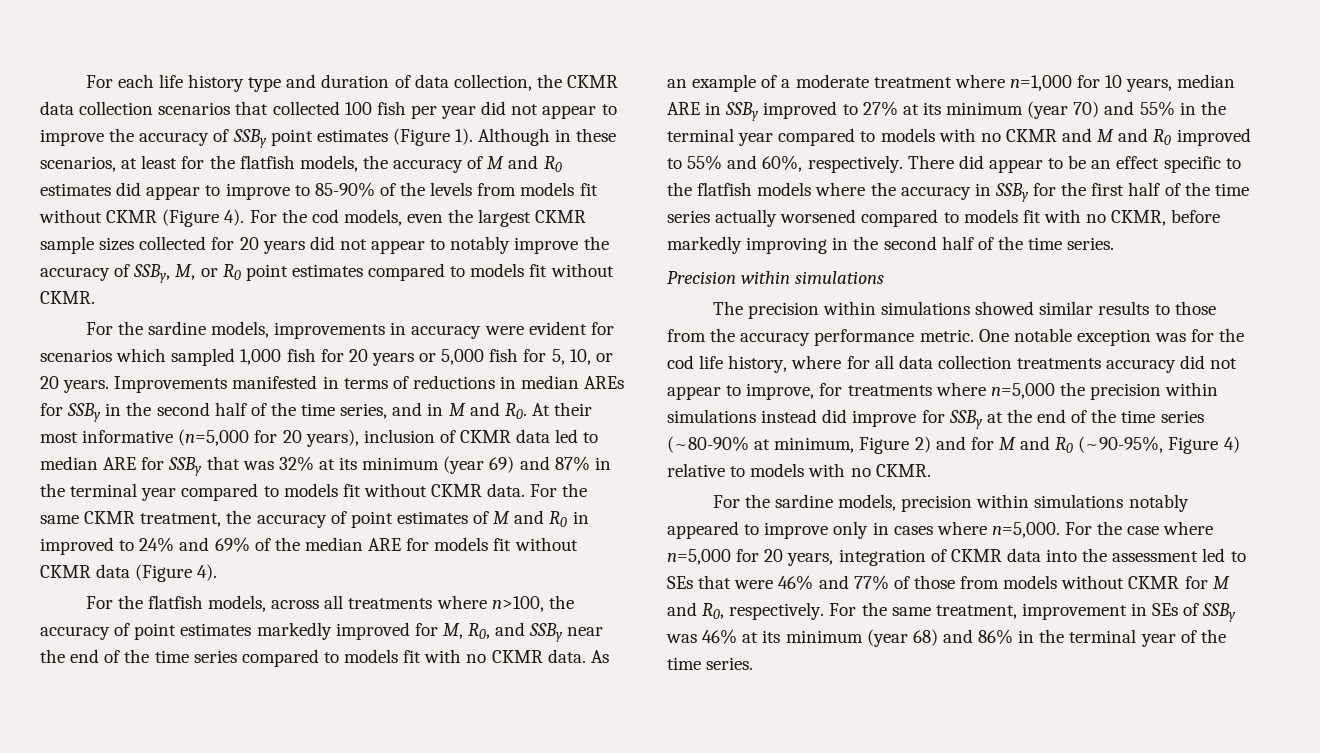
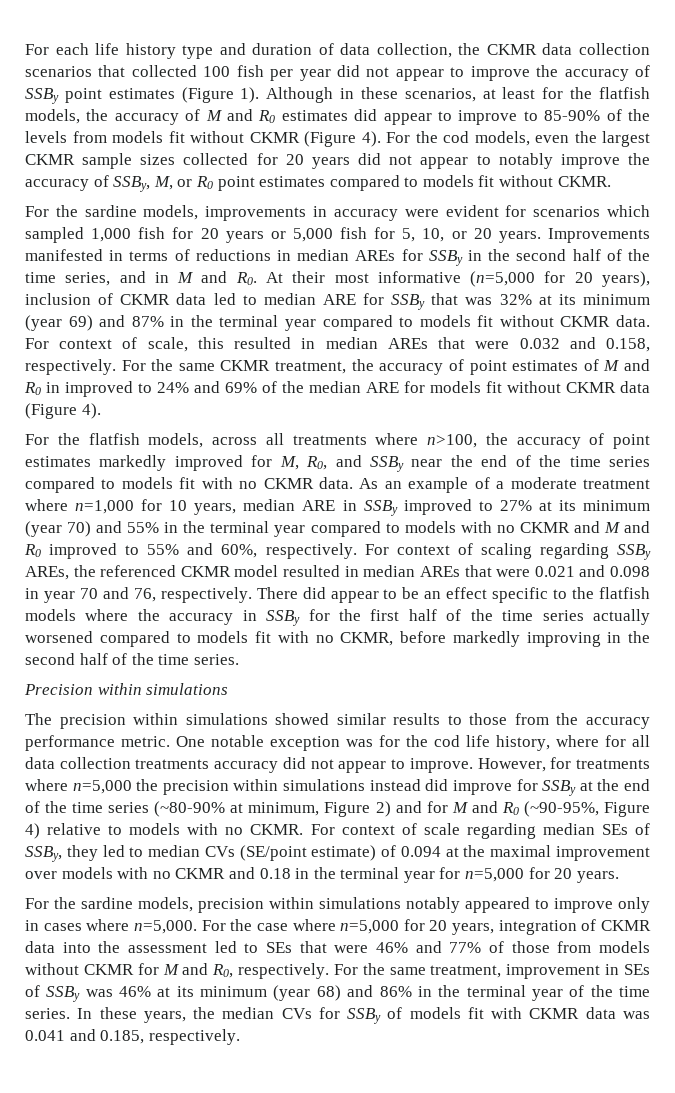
- For the same CKMR treatment, the accuracy of point estimates of M and R0 in improved to 24% and 69% of the median ARE for models fit without CKMR data (Figure 4).
+ For context of scale, this resulted in median AREs that were 0.032 and 0.158, respectively. For the same CKMR treatment, the accuracy of point estimates of M and R0 in improved to 24% and 69% of the median ARE for models fit without CKMR data (Figure 4).
+ For context of scaling regarding SSBy AREs, the referenced CKMR model resulted in median AREs that were 0.021 and 0.098 in year 70 and 76, respectively.
- One notable exception was for the cod life history, where for all data collection treatments accuracy did not appear to improve, for treatments where n=5,000 the precision within simulations instead did improve for SSBy at the end of the time series (~80-90% at minimum, Figure 2) and for M and R0 (~90-95%, Figure 4) relative to models with no CKMR.
+ One notable exception was for the cod life history, where for all data collection treatments accuracy did not appear to improve. However, for treatments where n=5,000 the precision within simulations instead did improve for SSBy at the end of the time series (~80-90% at minimum, Figure 2) and for M and R0 (~90-95%, Figure 4) relative to models with no CKMR. For context of scale regarding median SEs of SSBy, they led to median CVs (SE/point estimate) of 0.094 at the maximal improvement over models with no CKMR and 0.18 in the terminal year for n=5,000 for 20 years.
+ In these years, the median CVs for SSBy of models fit with CKMR data was 0.041 and 0.185, respectively.

